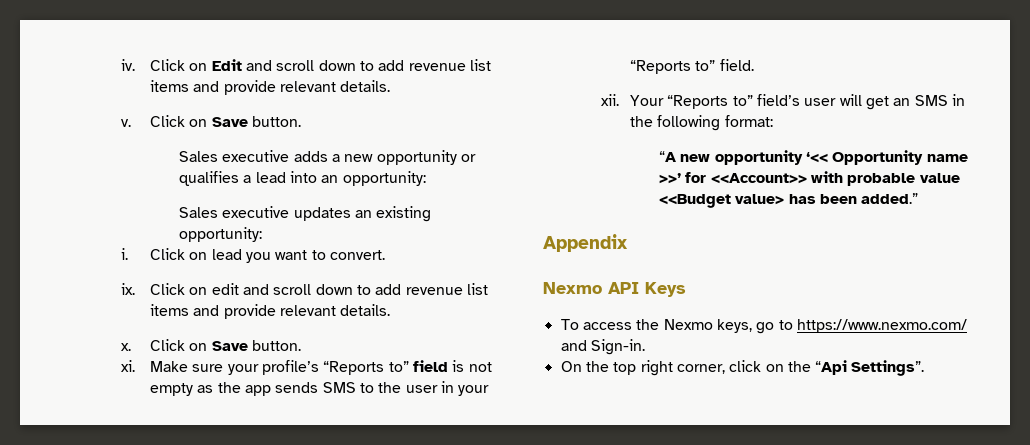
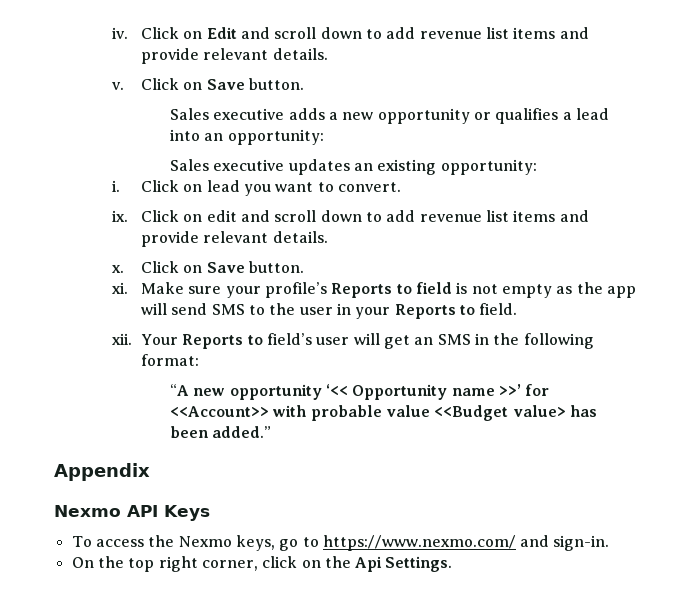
- Make sure your profile’s “Reports to” field is not empty as the app sends SMS to the user in your “Reports to” field.
+ Make sure your profile’s Reports to field is not empty as the app will send SMS to the user in your Reports to field.
- Your “Reports to” field’s user will get an SMS in the following format:
+ Your Reports to field’s user will get an SMS in the following format:
- To access the Nexmo keys, go to https://www.nexmo.com/ and Sign-in.
+ To access the Nexmo keys, go to https://www.nexmo.com/ and sign-in.
- On the top right corner, click on the “Api Settings”.
+ On the top right corner, click on the Api Settings.

